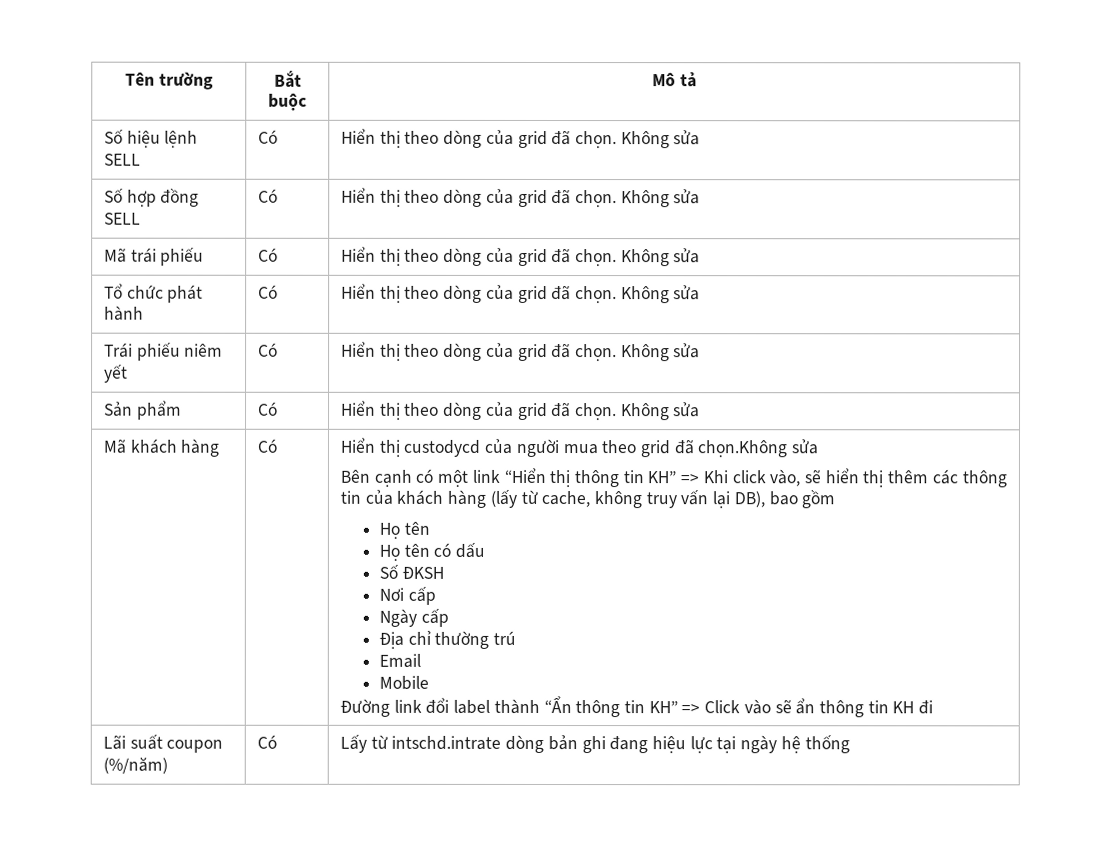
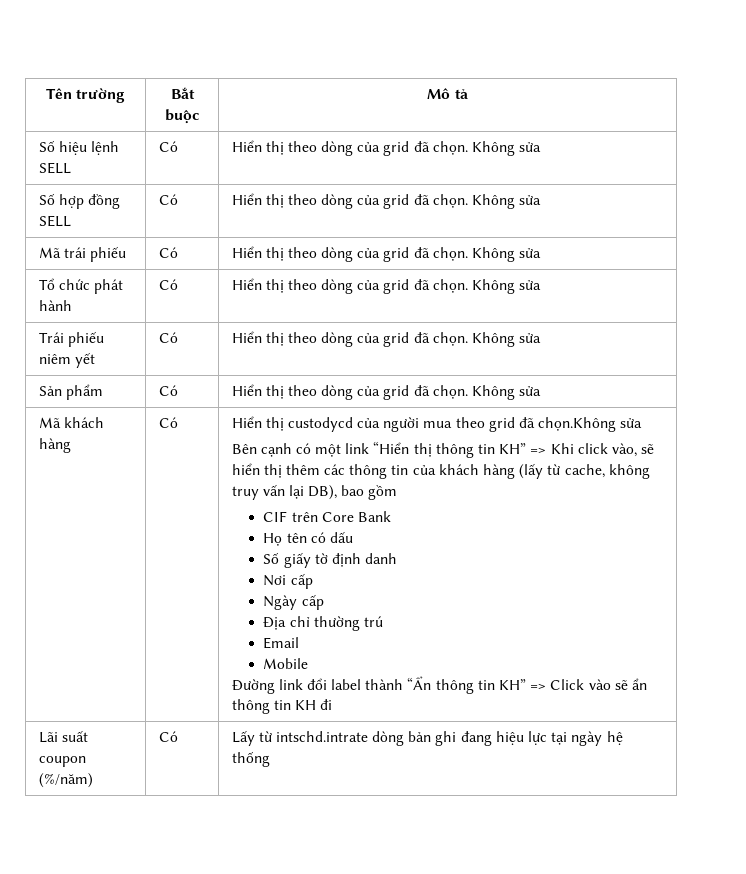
  Bên cạnh có một link “Hiển thị thông tin KH” => Khi click vào, sẽ hiển thị thêm các thông tin của khách hàng (lấy từ cache, không truy vấn lại DB), bao gồm
- Họ tên
+ CIF trên Core Bank
- Số ĐKSH
+ Số giấy tờ định danh

